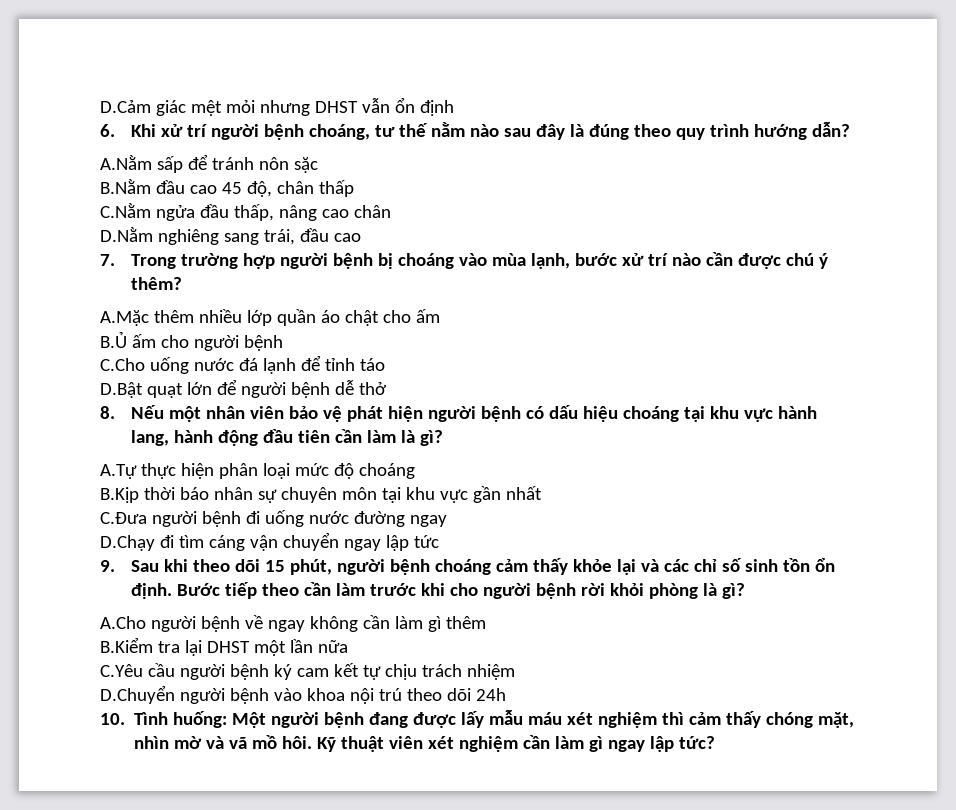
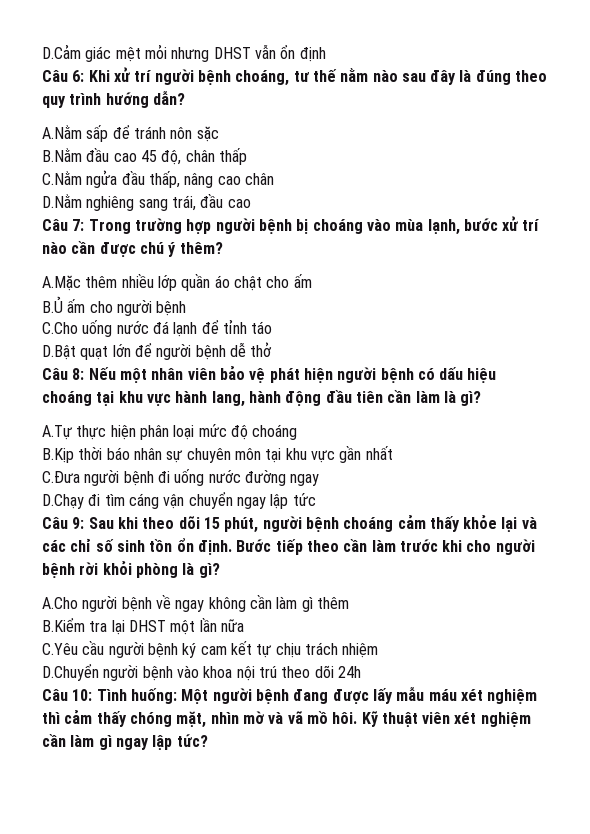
- 6. Khi xử trí người bệnh choáng, tư thế nằm nào sau đây là đúng theo quy trình hướng dẫn?
+ Câu 6: Khi xử trí người bệnh choáng, tư thế nằm nào sau đây là đúng theo quy trình hướng dẫn?
- 7. Trong trường hợp người bệnh bị choáng vào mùa lạnh, bước xử trí nào cần được chú ý thêm?
+ Câu 7: Trong trường hợp người bệnh bị choáng vào mùa lạnh, bước xử trí nào cần được chú ý thêm?
- 8. Nếu một nhân viên bảo vệ phát hiện người bệnh có dấu hiệu choáng tại khu vực hành lang, hành động đầu tiên cần làm là gì?
+ Câu 8: Nếu một nhân viên bảo vệ phát hiện người bệnh có dấu hiệu choáng tại khu vực hành lang, hành động đầu tiên cần làm là gì?
- 9. Sau khi theo dõi 15 phút, người bệnh choáng cảm thấy khỏe lại và các chỉ số sinh tồn ổn định.
+ Câu 9: Sau khi theo dõi 15 phút, người bệnh choáng cảm thấy khỏe lại và các chỉ số sinh tồn ổn định.
- 10. Tình huống: Một người bệnh đang được lấy mẫu máu xét nghiệm thì cảm thấy chóng mặt, nhìn mờ và vã mồ hôi.
+ Câu 10: Tình huống: Một người bệnh đang được lấy mẫu máu xét nghiệm thì cảm thấy chóng mặt, nhìn mờ và vã mồ hôi.

